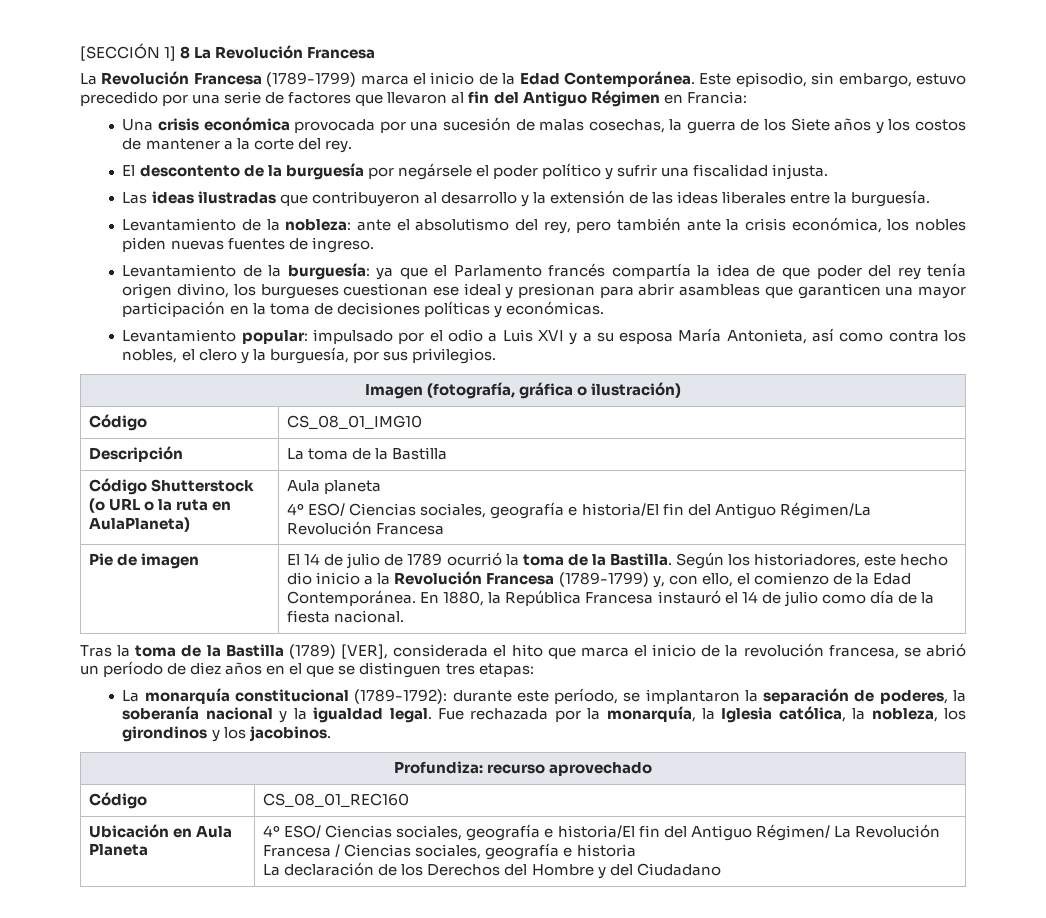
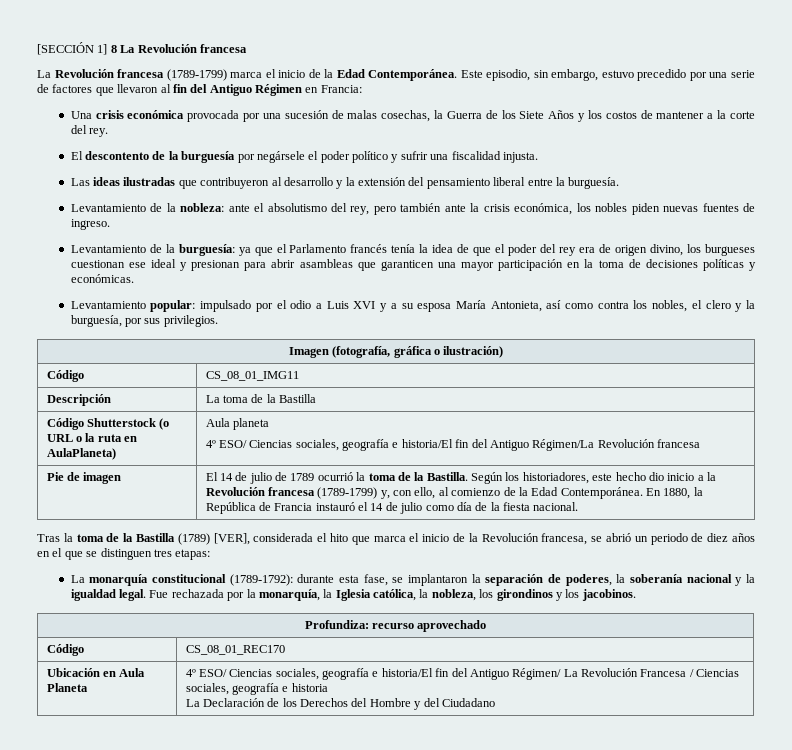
- [SECCIÓN 1] 8 La Revolución Francesa
- La Revolución Francesa (1789-1799) marca el inicio de la Edad Contemporánea.
+ [SECCIÓN 1] 8 La Revolución francesa
+ La Revolución francesa (1789-1799) marca el inicio de la Edad Contemporánea.
- Una crisis económica provocada por una sucesión de malas cosechas, la guerra de los Siete años y los costos de mantener a la corte del rey.
+ Una crisis económica provocada por una sucesión de malas cosechas, la Guerra de los Siete Años y los costos de mantener a la corte del rey.
- Las ideas ilustradas que contribuyeron al desarrollo y la extensión de las ideas liberales entre la burguesía.
+ Las ideas ilustradas que contribuyeron al desarrollo y la extensión del pensamiento liberal entre la burguesía.
- Levantamiento de la burguesía: ya que el Parlamento francés compartía la idea de que poder del rey tenía origen divino, los burgueses cuestionan ese ideal y presionan para abrir asambleas que garanticen una mayor participación en la toma de decisiones políticas y económicas.
+ Levantamiento de la burguesía: ya que el Parlamento francés tenía la idea de que el poder del rey era de origen divino, los burgueses cuestionan ese ideal y presionan para abrir asambleas que garanticen una mayor participación en la toma de decisiones políticas y económicas.
- Código | CS_08_01_IMG10
+ Código | CS_08_01_IMG11
  Código Shutterstock (o URL o la ruta en AulaPlaneta) | Aula planeta
- 4º ESO/ Ciencias sociales, geografía e historia/El fin del Antiguo Régimen/La Revolución Francesa
+ 4º ESO/ Ciencias sociales, geografía e historia/El fin del Antiguo Régimen/La Revolución francesa
- Según los historiadores, este hecho dio inicio a la Revolución Francesa (1789-1799) y, con ello, el comienzo de la Edad Contemporánea.
+ Según los historiadores, este hecho dio inicio a la Revolución francesa (1789-1799) y, con ello, al comienzo de la Edad Contemporánea.
- En 1880, la República Francesa instauró el 14 de julio como día de la fiesta nacional.
+ En 1880, la República de Francia instauró el 14 de julio como día de la fiesta nacional.
- Tras la toma de la Bastilla (1789) [VER], considerada el hito que marca el inicio de la revolución francesa, se abrió un período de diez años en el que se distinguen tres etapas:
+ Tras la toma de la Bastilla (1789) [VER], considerada el hito que marca el inicio de la Revolución francesa, se abrió un periodo de diez años en el que se distinguen tres etapas:
- La monarquía constitucional (1789-1792): durante este período, se implantaron la separación de poderes, la soberanía nacional y la igualdad legal.
+ La monarquía constitucional (1789-1792): durante esta fase, se implantaron la separación de poderes, la soberanía nacional y la igualdad legal.
- Código | CS_08_01_REC160
+ Código | CS_08_01_REC170
  Ubicación en Aula Planeta | 4º ESO/ Ciencias sociales, geografía e historia/El fin del Antiguo Régimen/ La Revolución Francesa / Ciencias sociales, geografía e historia
- La declaración de los Derechos del Hombre y del Ciudadano
+ La Declaración de los Derechos del Hombre y del Ciudadano

